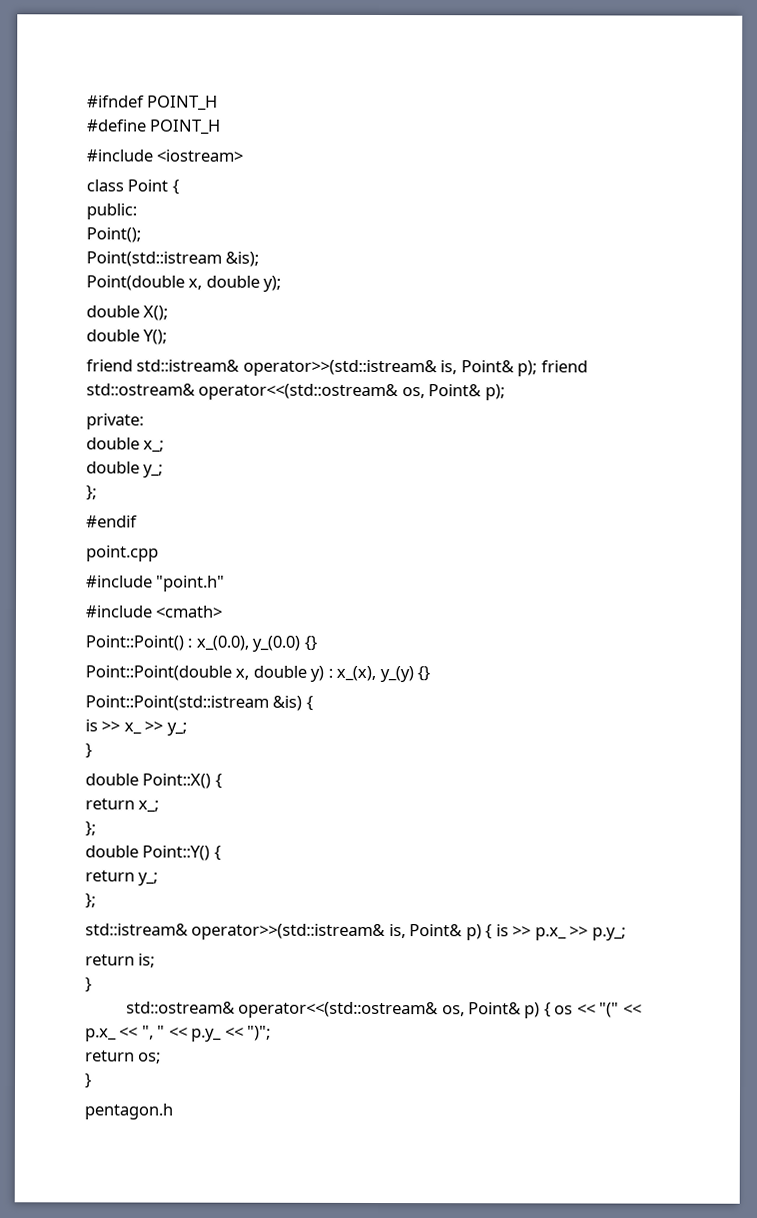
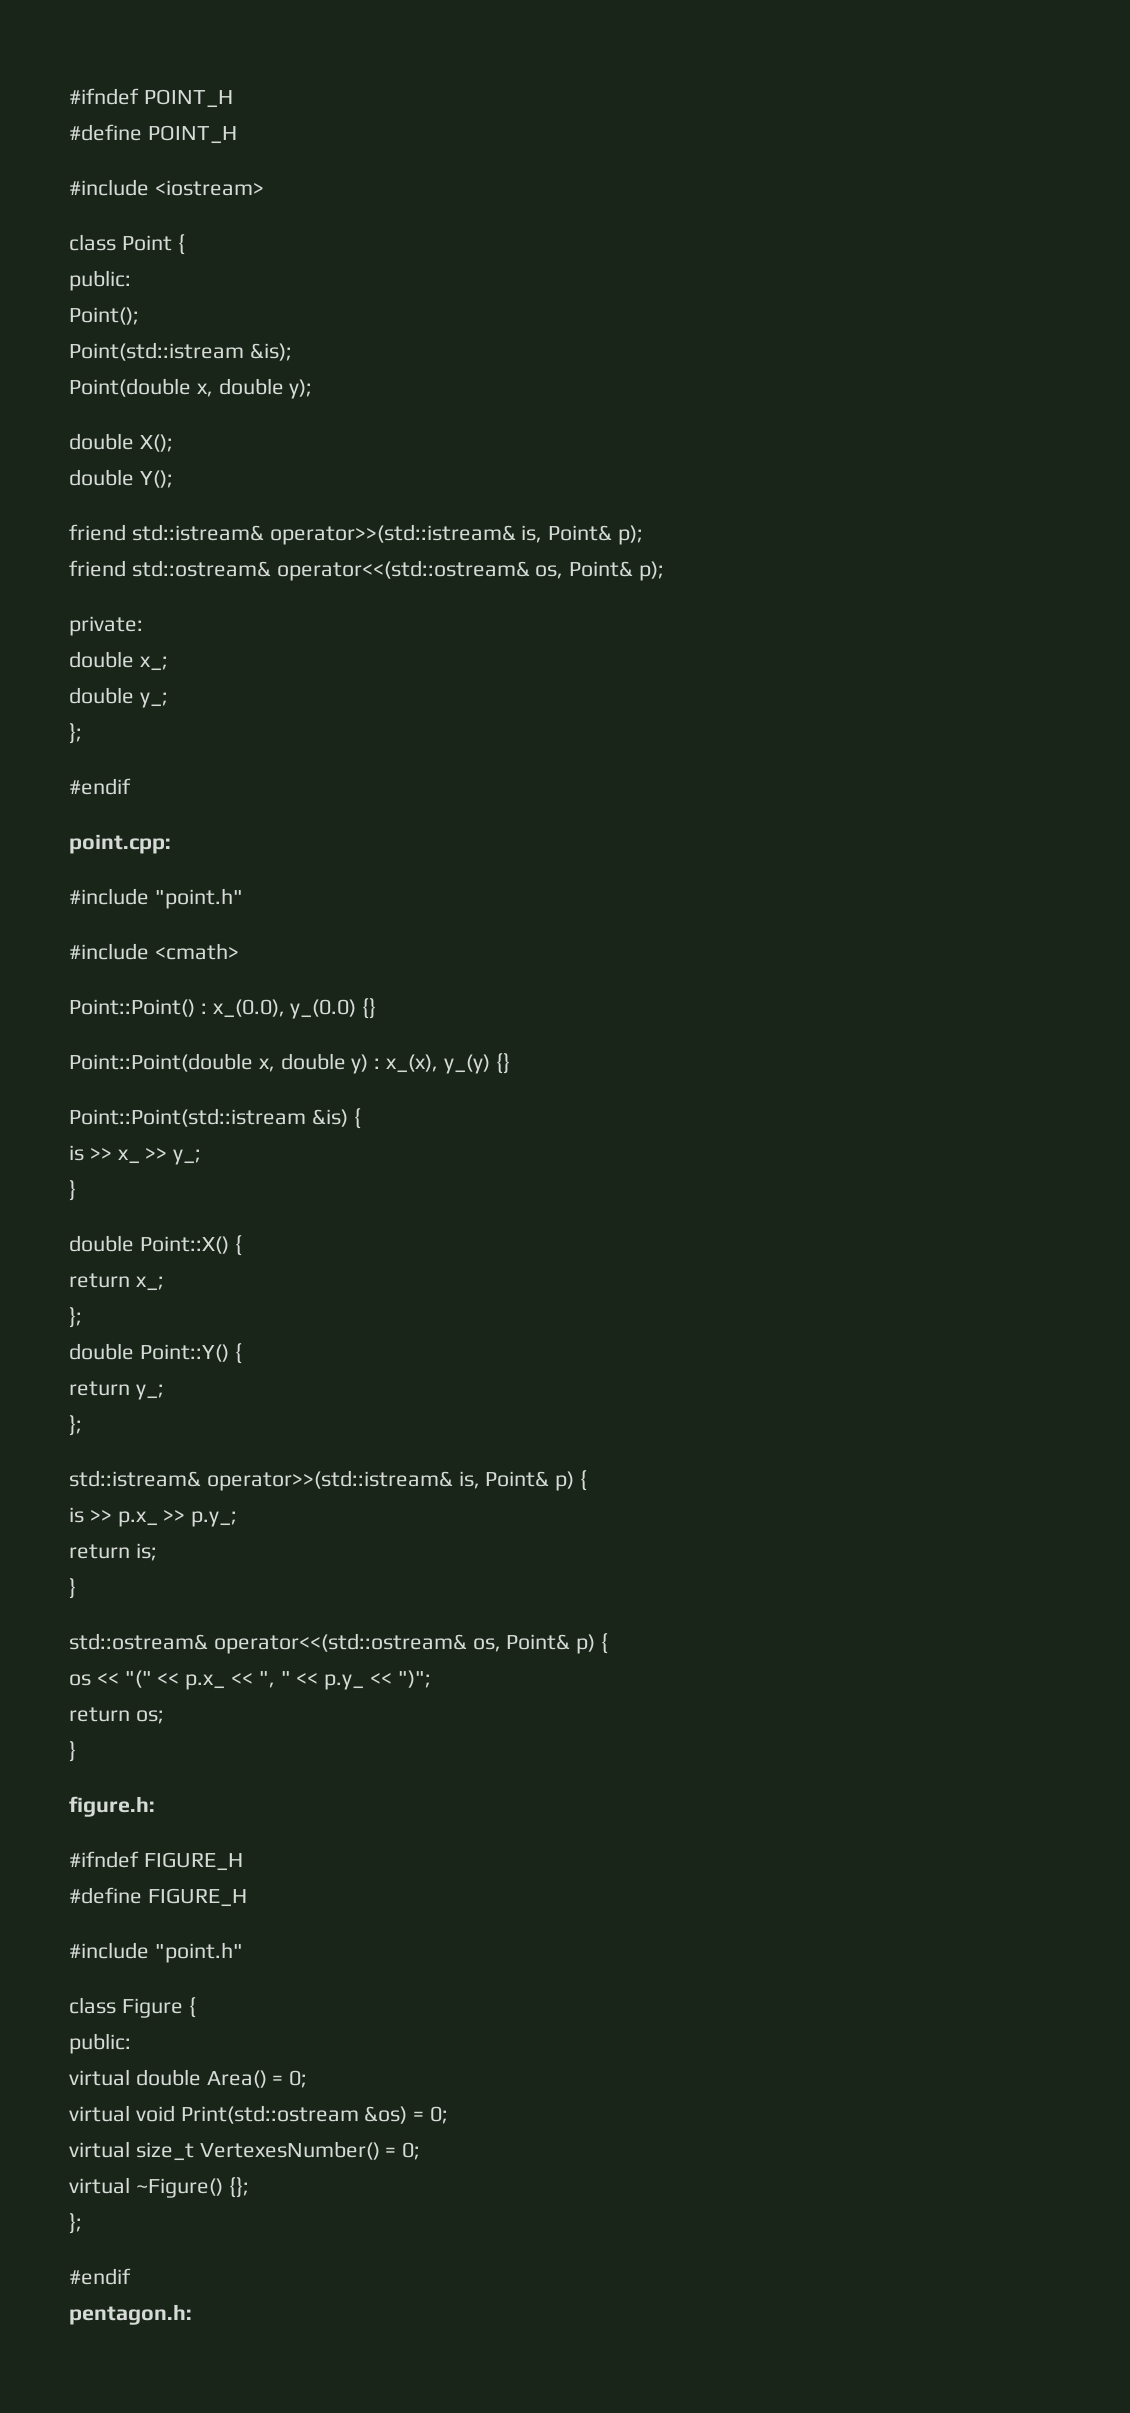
- friend std::istream& operator>>(std::istream& is, Point& p); friend std::ostream& operator<<(std::ostream& os, Point& p);
+ friend std::istream& operator>>(std::istream& is, Point& p);
+ friend std::ostream& operator<<(std::ostream& os, Point& p);
- point.cpp
+ point.cpp:
- std::istream& operator>>(std::istream& is, Point& p) { is >> p.x_ >> p.y_;
+ std::istream& operator>>(std::istream& is, Point& p) {
+ is >> p.x_ >> p.y_;
- std::ostream& operator<<(std::ostream& os, Point& p) { os << "(" << p.x_ << ", " << p.y_ << ")";
+ std::ostream& operator<<(std::ostream& os, Point& p) {
+ os << "(" << p.x_ << ", " << p.y_ << ")";
- pentagon.h
+ figure.h:
+ #ifndef FIGURE_H
+ #define FIGURE_H
+ #include "point.h"
+ class Figure {
+ public:
+ virtual double Area() = 0;
+ virtual void Print(std::ostream &os) = 0;
+ virtual size_t VertexesNumber() = 0;
+ virtual ~Figure() {};
+ };
+ #endif
+ pentagon.h:

